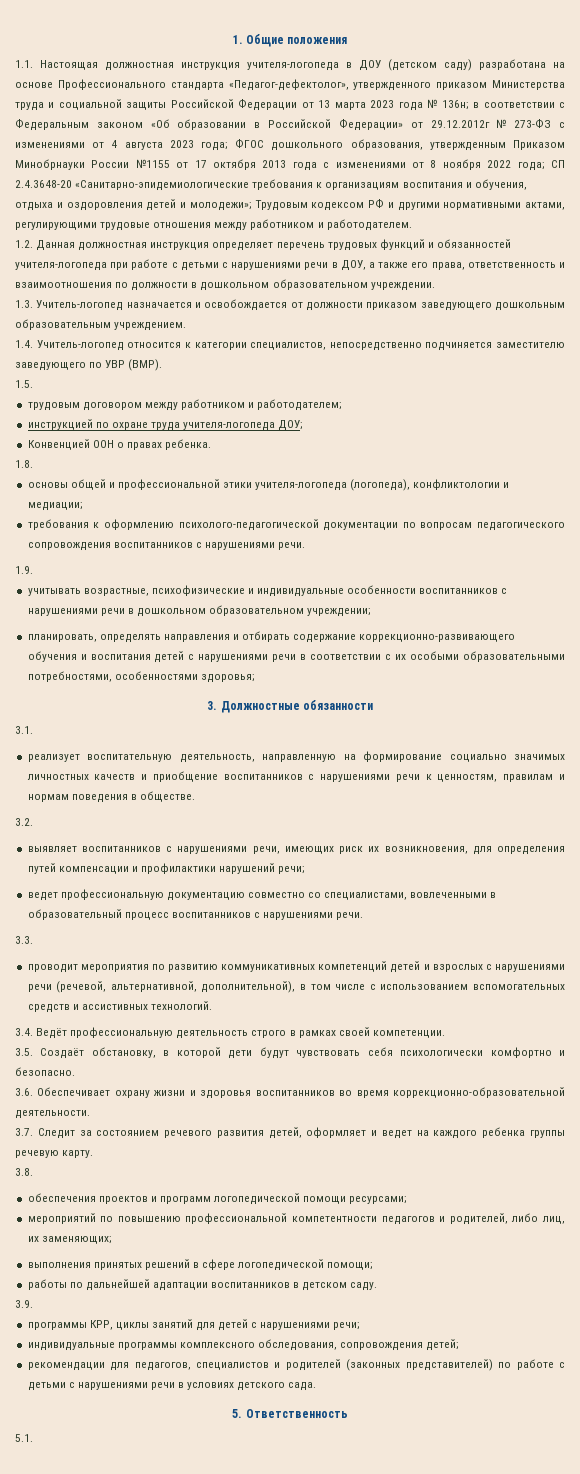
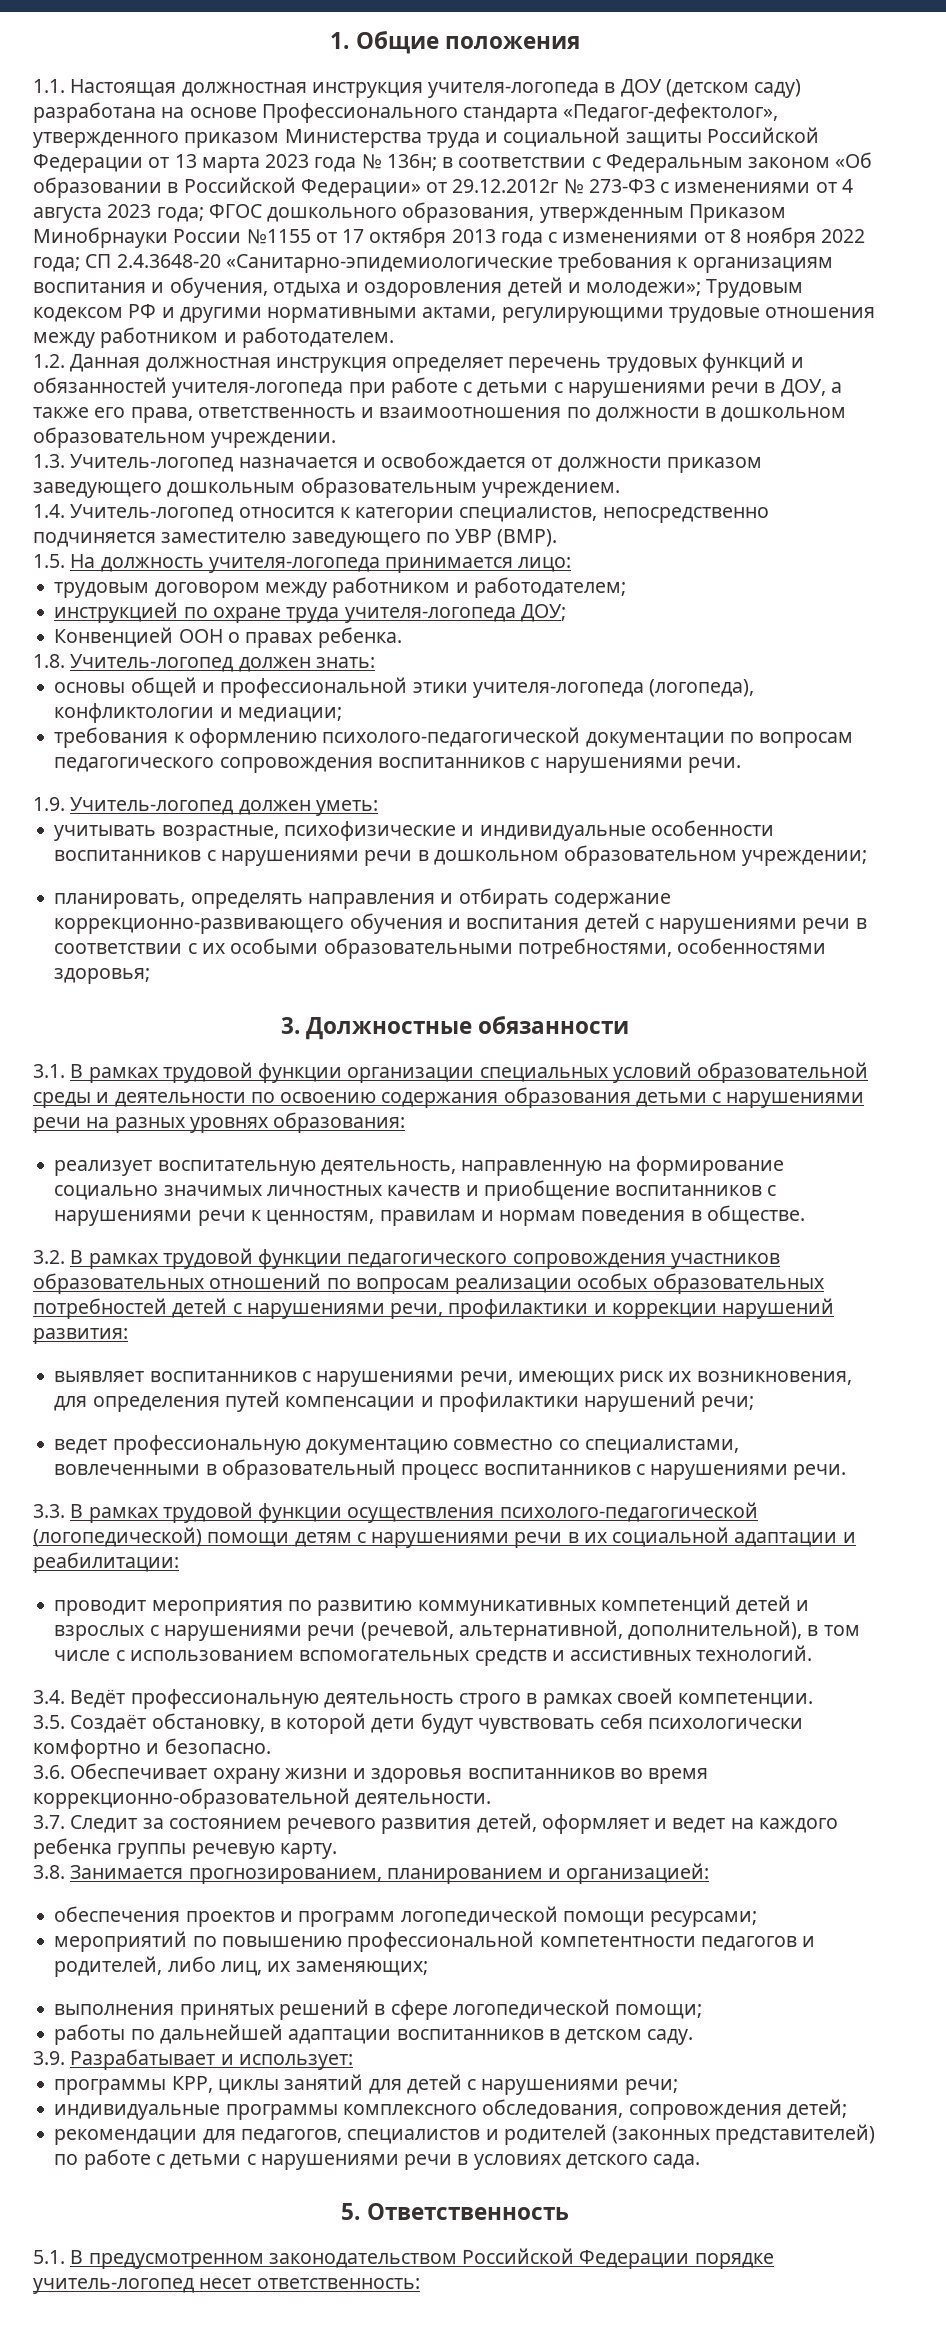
- 1.5.
+ 1.5. На должность учителя-логопеда принимается лицо:
- 1.8.
+ 1.8. Учитель-логопед должен знать:
- 1.9.
+ 1.9. Учитель-логопед должен уметь:
- 3.1.
+ 3.1. В рамках трудовой функции организации специальных условий образовательной среды и деятельности по освоению содержания образования детьми с нарушениями речи на разных уровнях образования:
- 3.2.
+ 3.2. В рамках трудовой функции педагогического сопровождения участников образовательных отношений по вопросам реализации особых образовательных потребностей детей с нарушениями речи, профилактики и коррекции нарушений развития:
- 3.3.
+ 3.3. В рамках трудовой функции осуществления психолого-педагогической (логопедической) помощи детям с нарушениями речи в их социальной адаптации и реабилитации:
- 3.8.
+ 3.8. Занимается прогнозированием, планированием и организацией:
- 3.9.
+ 3.9. Разрабатывает и использует:
- 5.1.
+ 5.1. В предусмотренном законодательством Российской Федерации порядке учитель-логопед несет ответственность:

